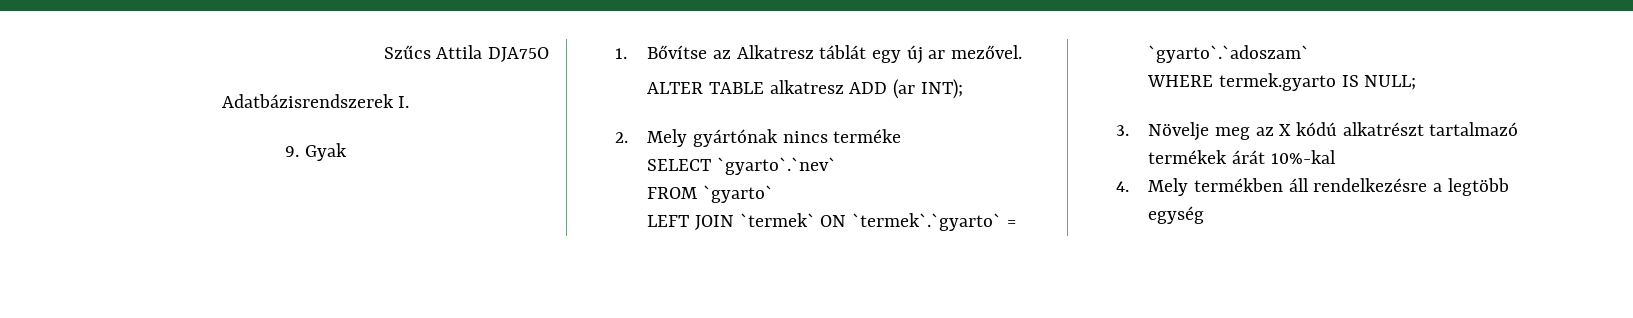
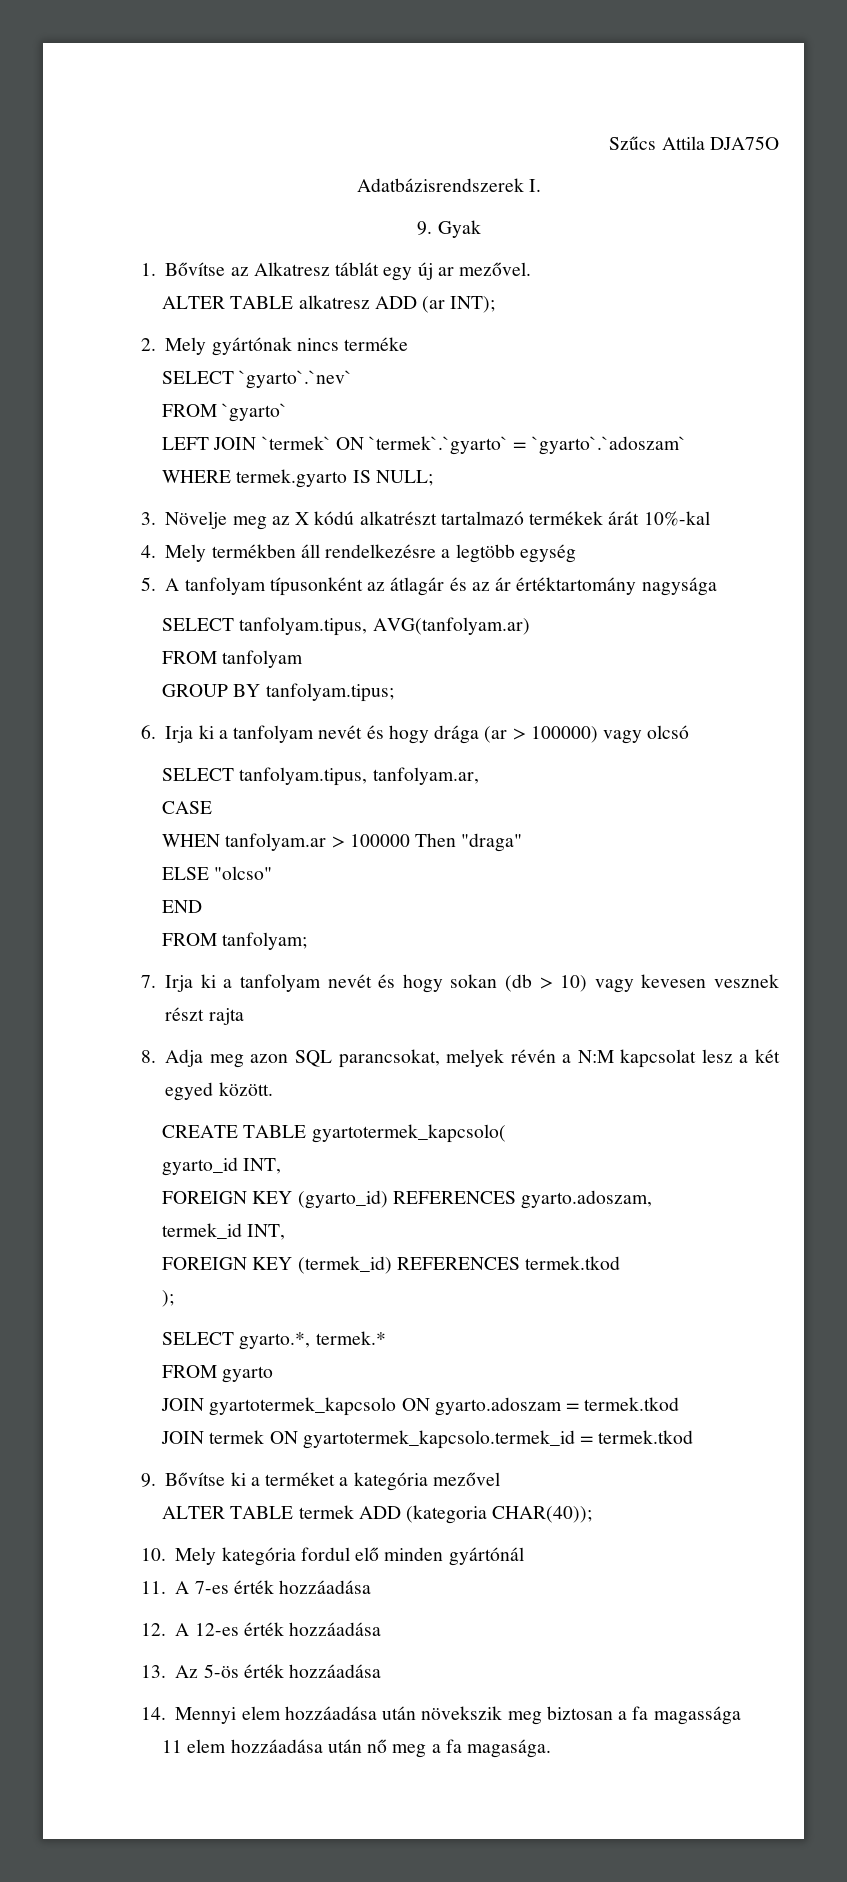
+ 5. A tanfolyam típusonként az átlagár és az ár értéktartomány nagysága
+ SELECT tanfolyam.tipus, AVG(tanfolyam.ar)
+ FROM tanfolyam
+ GROUP BY tanfolyam.tipus;
+ 6. Irja ki a tanfolyam nevét és hogy drága (ar > 100000) vagy olcsó
+ SELECT tanfolyam.tipus, tanfolyam.ar,
+ CASE
+ WHEN tanfolyam.ar > 100000 Then "draga"
+ ELSE "olcso"
+ END
+ FROM tanfolyam;
+ 7. Irja ki a tanfolyam nevét és hogy sokan (db > 10) vagy kevesen vesznek részt rajta
+ 8. Adja meg azon SQL parancsokat, melyek révén a N:M kapcsolat lesz a két egyed között.
+ CREATE TABLE gyartotermek_kapcsolo(
+ gyarto_id INT,
+ FOREIGN KEY (gyarto_id) REFERENCES gyarto.adoszam,
+ termek_id INT,
+ FOREIGN KEY (termek_id) REFERENCES termek.tkod
+ );
+ SELECT gyarto.*, termek.*
+ FROM gyarto
+ JOIN gyartotermek_kapcsolo ON gyarto.adoszam = termek.tkod
+ JOIN termek ON gyartotermek_kapcsolo.termek_id = termek.tkod
+ 9. Bővítse ki a terméket a kategória mezővel
+ ALTER TABLE termek ADD (kategoria CHAR(40));
+ 10. Mely kategória fordul elő minden gyártónál
+ 11. A 7-es érték hozzáadása
+ 12. A 12-es érték hozzáadása
+ 13. Az 5-ös érték hozzáadása
+ 14. Mennyi elem hozzáadása után növekszik meg biztosan a fa magassága
+ 11 elem hozzáadása után nő meg a fa magasága.

